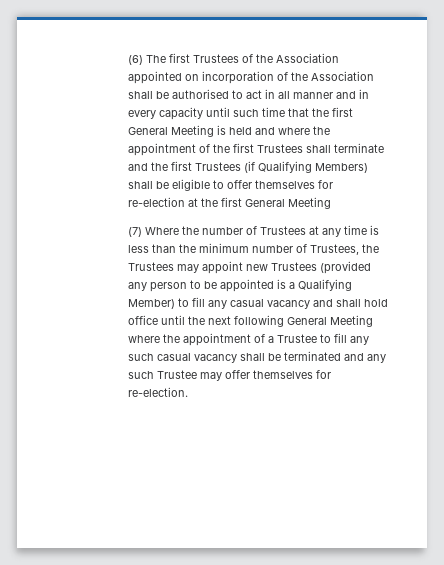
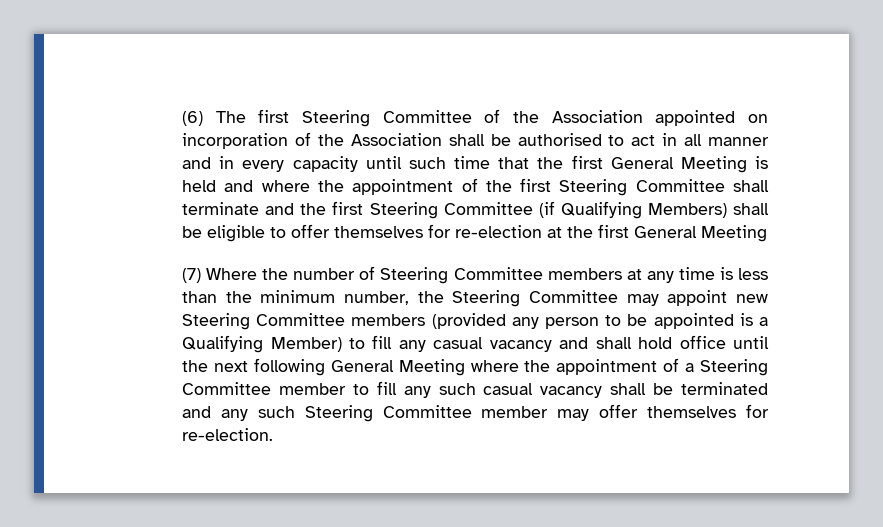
- (6) The first Trustees of the Association appointed on incorporation of the Association shall be authorised to act in all manner and in every capacity until such time that the first General Meeting is held and where the appointment of the first Trustees shall terminate and the first Trustees (if Qualifying Members) shall be eligible to offer themselves for re-election at the first General Meeting
+ (6) The first Steering Committee of the Association appointed on incorporation of the Association shall be authorised to act in all manner and in every capacity until such time that the first General Meeting is held and where the appointment of the first Steering Committee shall terminate and the first Steering Committee (if Qualifying Members) shall be eligible to offer themselves for re-election at the first General Meeting
- (7) Where the number of Trustees at any time is less than the minimum number of Trustees, the Trustees may appoint new Trustees (provided any person to be appointed is a Qualifying Member) to fill any casual vacancy and shall hold office until the next following General Meeting where the appointment of a Trustee to fill any such casual vacancy shall be terminated and any such Trustee may offer themselves for re-election.
+ (7) Where the number of Steering Committee members at any time is less than the minimum number, the Steering Committee may appoint new Steering Committee members (provided any person to be appointed is a Qualifying Member) to fill any casual vacancy and shall hold office until the next following General Meeting where the appointment of a Steering Committee member to fill any such casual vacancy shall be terminated and any such Steering Committee member may offer themselves for re-election.

